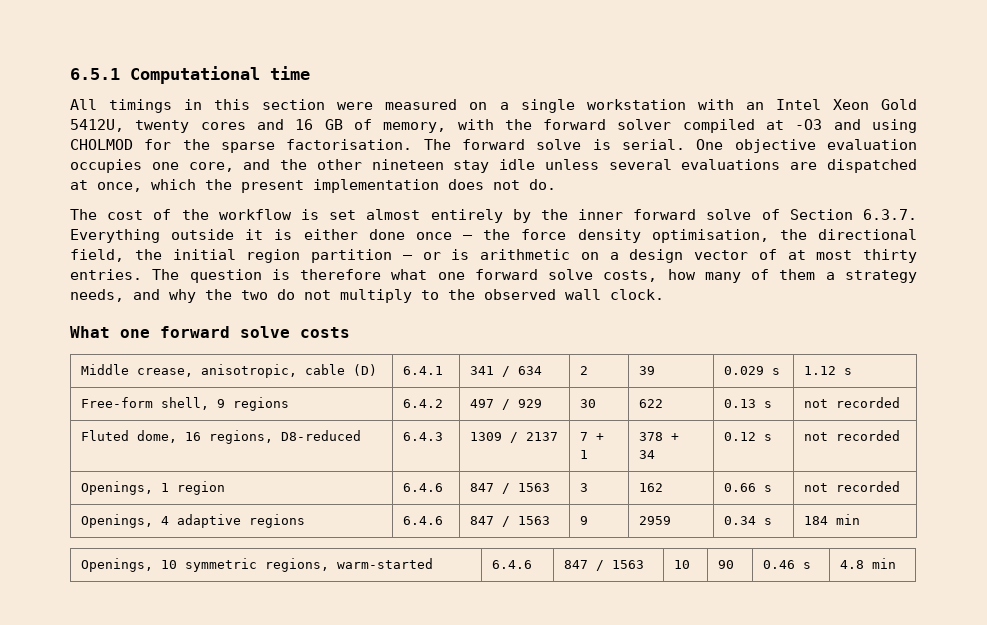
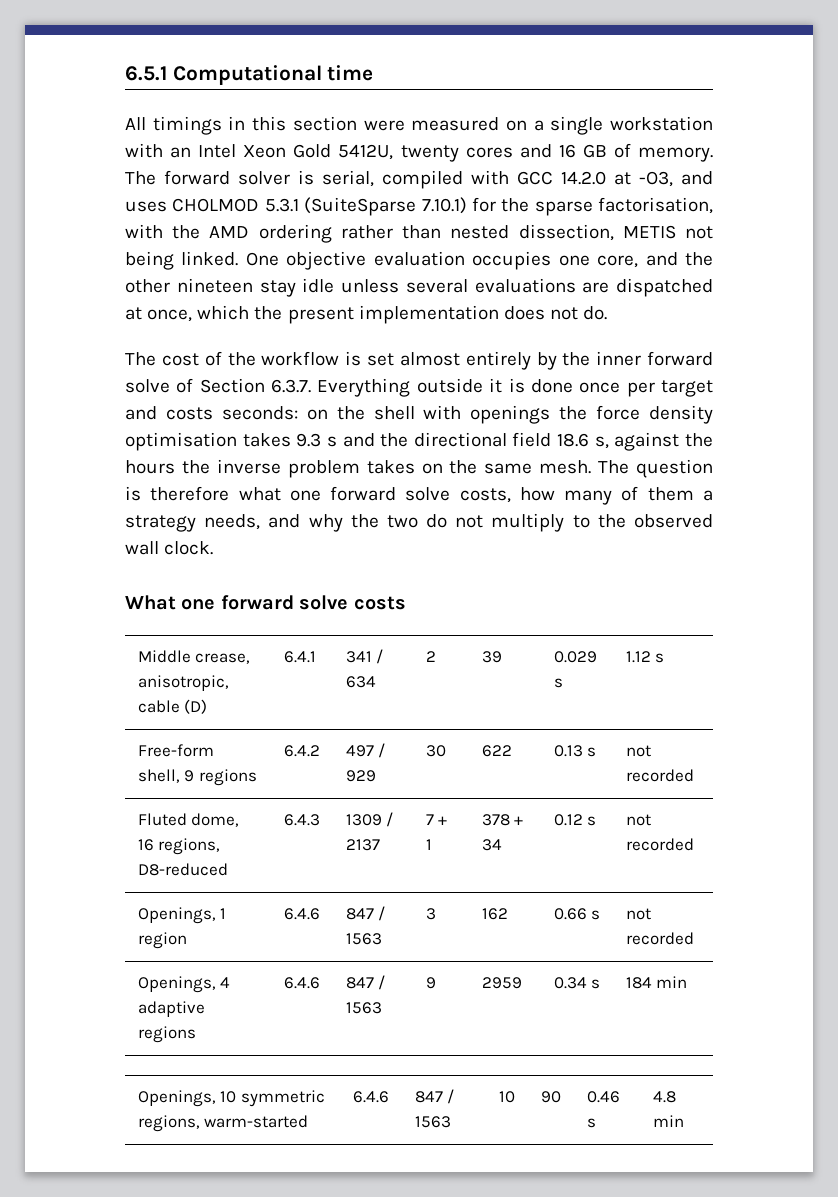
- All timings in this section were measured on a single workstation with an Intel Xeon Gold 5412U, twenty cores and 16 GB of memory, with the forward solver compiled at -O3 and using CHOLMOD for the sparse factorisation. The forward solve is serial.
+ All timings in this section were measured on a single workstation with an Intel Xeon Gold 5412U, twenty cores and 16 GB of memory. The forward solver is serial, compiled with GCC 14.2.0 at -O3, and uses CHOLMOD 5.3.1 (SuiteSparse 7.10.1) for the sparse factorisation, with the AMD ordering rather than nested dissection, METIS not being linked.
- The cost of the workflow is set almost entirely by the inner forward solve of Section 6.3.7. Everything outside it is either done once — the force density optimisation, the directional field, the initial region partition — or is arithmetic on a design vector of at most thirty entries.
+ The cost of the workflow is set almost entirely by the inner forward solve of Section 6.3.7. Everything outside it is done once per target and costs seconds: on the shell with openings the force density optimisation takes 9.3 s and the directional field 18.6 s, against the hours the inverse problem takes on the same mesh.

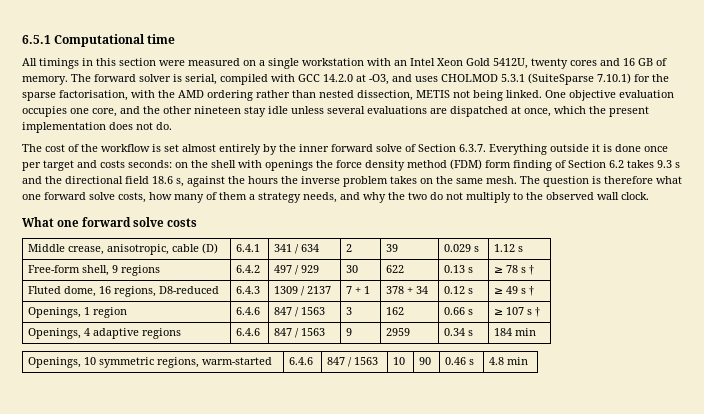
- The cost of the workflow is set almost entirely by the inner forward solve of Section 6.3.7. Everything outside it is done once per target and costs seconds: on the shell with openings the force density optimisation takes 9.3 s and the directional field 18.6 s, against the hours the inverse problem takes on the same mesh.
+ The cost of the workflow is set almost entirely by the inner forward solve of Section 6.3.7. Everything outside it is done once per target and costs seconds: on the shell with openings the force density method (FDM) form finding of Section 6.2 takes 9.3 s and the directional field 18.6 s, against the hours the inverse problem takes on the same mesh.
- Free-form shell, 9 regions | 6.4.2 | 497 / 929 | 30 | 622 | 0.13 s | not recorded
+ Free-form shell, 9 regions | 6.4.2 | 497 / 929 | 30 | 622 | 0.13 s | ≥ 78 s †
- Fluted dome, 16 regions, D8-reduced | 6.4.3 | 1309 / 2137 | 7 + 1 | 378 + 34 | 0.12 s | not recorded
+ Fluted dome, 16 regions, D8-reduced | 6.4.3 | 1309 / 2137 | 7 + 1 | 378 + 34 | 0.12 s | ≥ 49 s †
- Openings, 1 region | 6.4.6 | 847 / 1563 | 3 | 162 | 0.66 s | not recorded
+ Openings, 1 region | 6.4.6 | 847 / 1563 | 3 | 162 | 0.66 s | ≥ 107 s †

